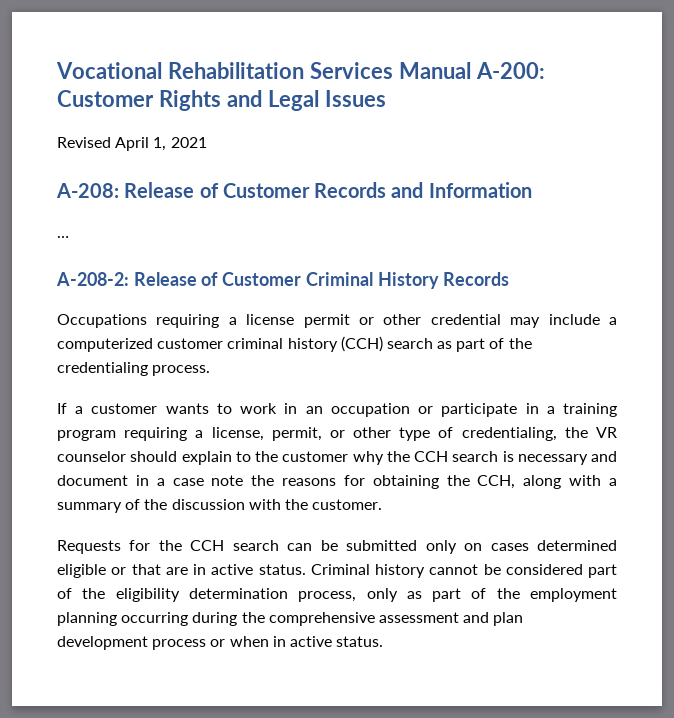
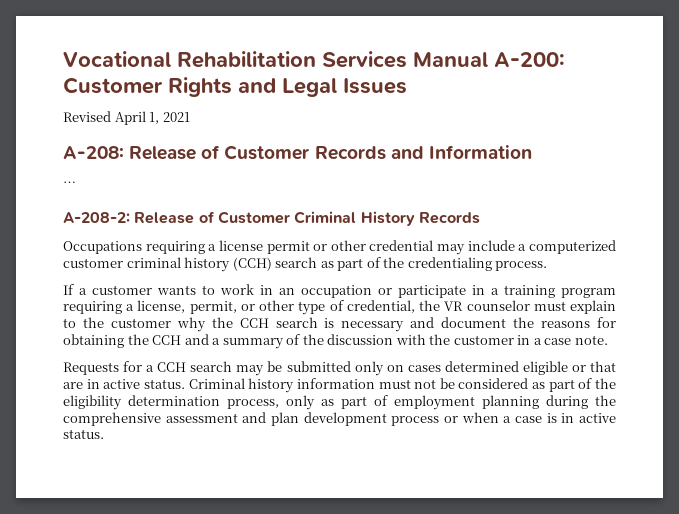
- If a customer wants to work in an occupation or participate in a training program requiring a license, permit, or other type of credentialing, the VR counselor should explain to the customer why the CCH search is necessary and document in a case note the reasons for obtaining the CCH, along with a summary of the discussion with the customer.
+ If a customer wants to work in an occupation or participate in a training program requiring a license, permit, or other type of credential, the VR counselor must explain to the customer why the CCH search is necessary and document the reasons for obtaining the CCH and a summary of the discussion with the customer in a case note.
- Requests for the CCH search can be submitted only on cases determined eligible or that are in active status.
+ Requests for a CCH search may be submitted only on cases determined eligible or that are in active status.
- Criminal history cannot be considered part of the eligibility determination process, only as part of the employment planning occurring during the comprehensive assessment and plan development process or when in active status.
+ Criminal history information must not be considered as part of the eligibility determination process, only as part of employment planning during the comprehensive assessment and plan development process or when a case is in active status.

